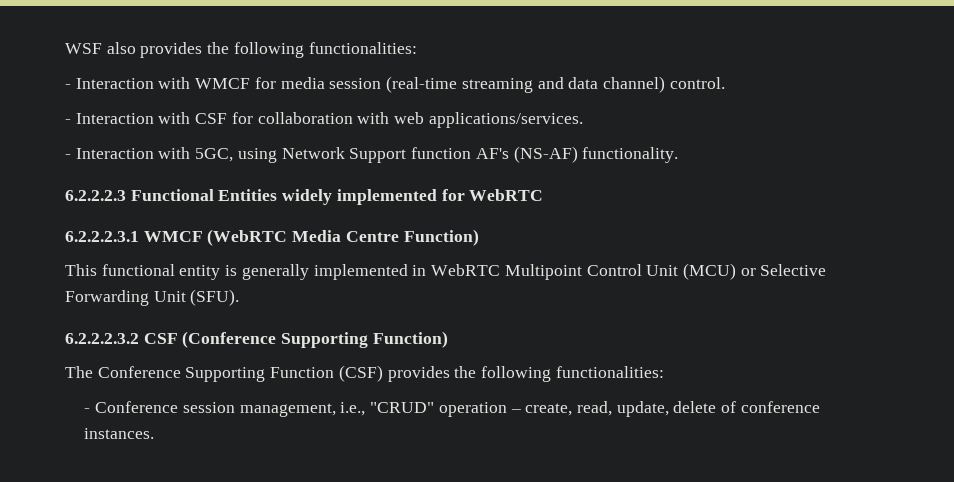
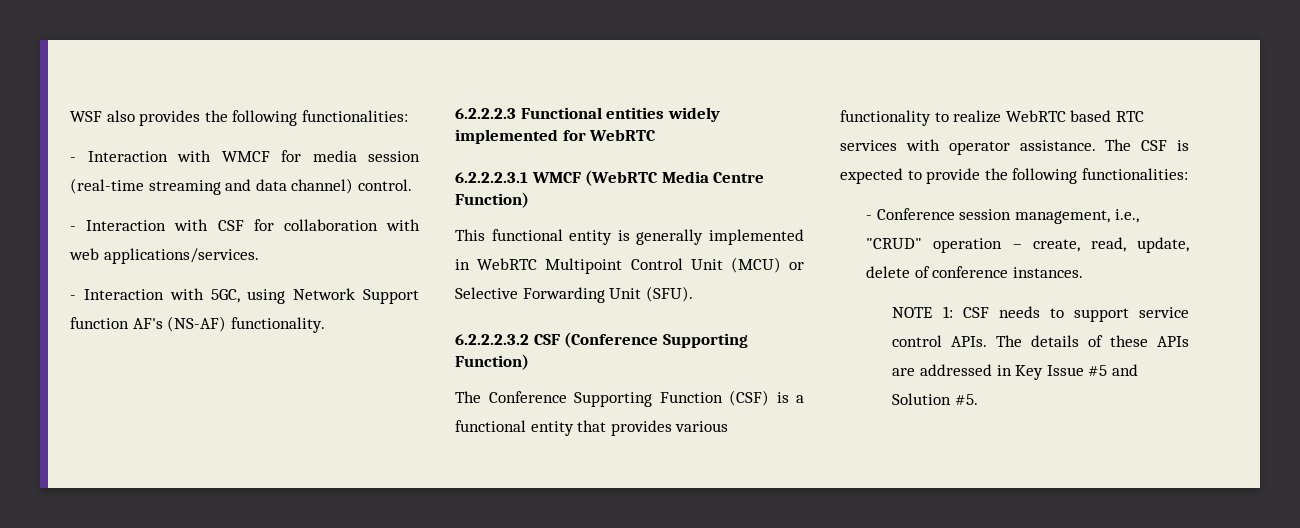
- 6.2.2.2.3 Functional Entities widely implemented for WebRTC
+ 6.2.2.2.3 Functional entities widely implemented for WebRTC
- The Conference Supporting Function (CSF) provides the following functionalities:
+ The Conference Supporting Function (CSF) is a functional entity that provides various functionality to realize WebRTC based RTC services with operator assistance. The CSF is expected to provide the following functionalities:
+ NOTE 1: CSF needs to support service control APIs. The details of these APIs are addressed in Key Issue #5 and Solution #5.

